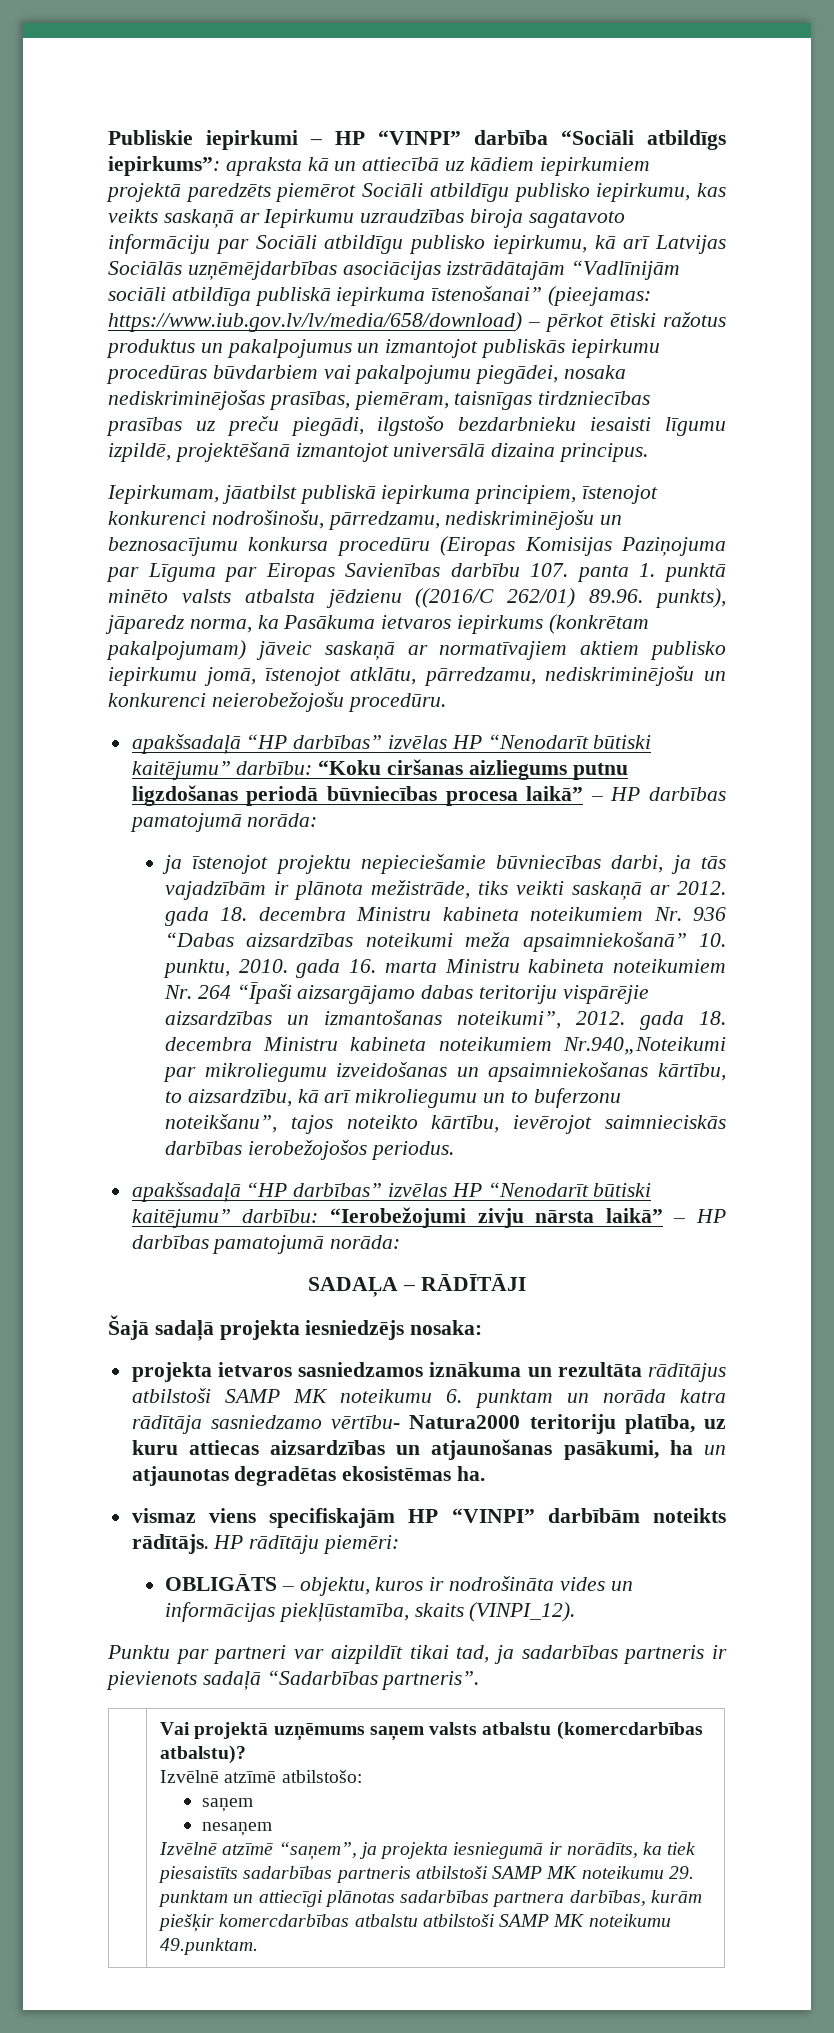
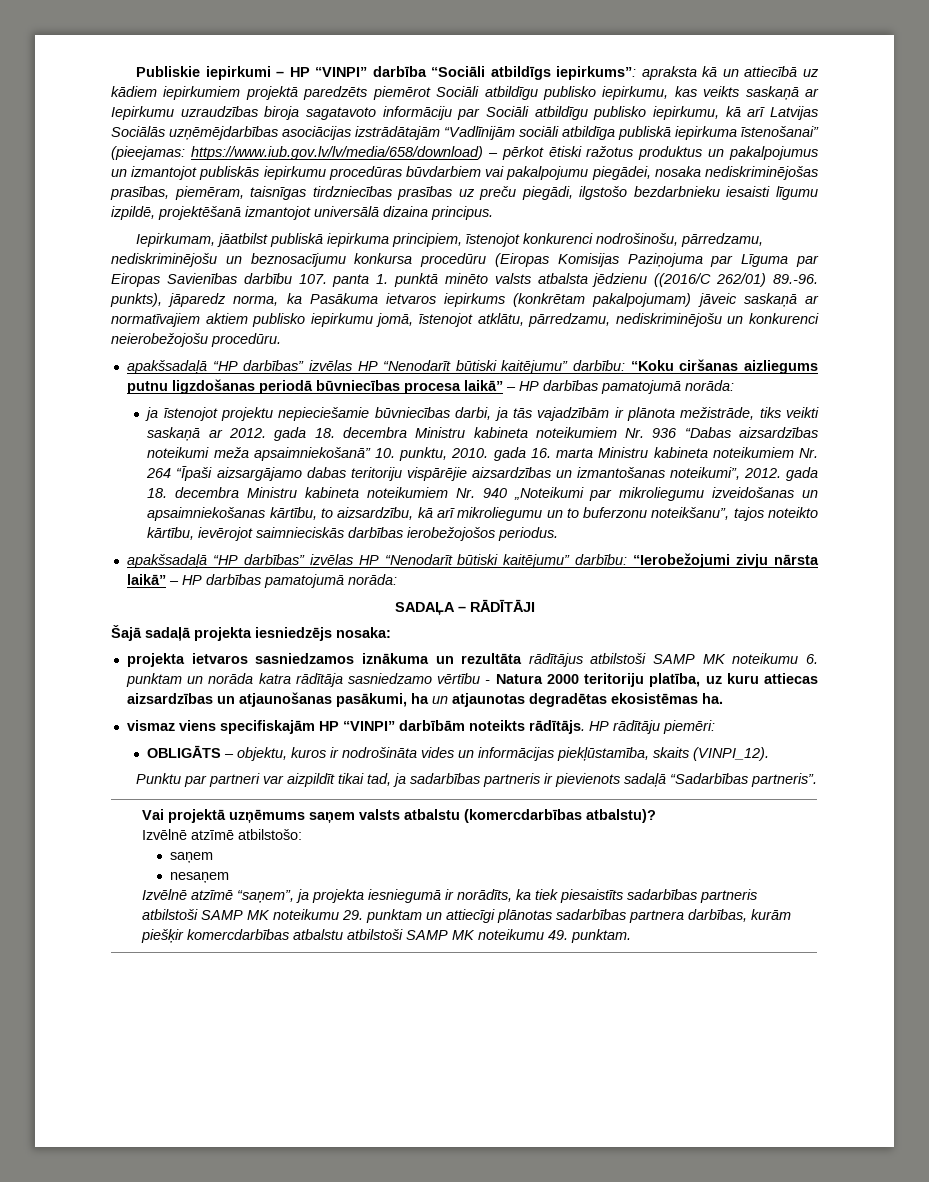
- Iepirkumam, jāatbilst publiskā iepirkuma principiem, īstenojot konkurenci nodrošinošu, pārredzamu, nediskriminējošu un beznosacījumu konkursa procedūru (Eiropas Komisijas Paziņojuma par Līguma par Eiropas Savienības darbību 107. panta 1. punktā minēto valsts atbalsta jēdzienu ((2016/C 262/01) 89.96. punkts), jāparedz norma, ka Pasākuma ietvaros iepirkums (konkrētam pakalpojumam) jāveic saskaņā ar normatīvajiem aktiem publisko iepirkumu jomā, īstenojot atklātu, pārredzamu, nediskriminējošu un konkurenci neierobežojošu procedūru.
+ Iepirkumam, jāatbilst publiskā iepirkuma principiem, īstenojot konkurenci nodrošinošu, pārredzamu, nediskriminējošu un beznosacījumu konkursa procedūru (Eiropas Komisijas Paziņojuma par Līguma par Eiropas Savienības darbību 107. panta 1. punktā minēto valsts atbalsta jēdzienu ((2016/C 262/01) 89.-96. punkts), jāparedz norma, ka Pasākuma ietvaros iepirkums (konkrētam pakalpojumam) jāveic saskaņā ar normatīvajiem aktiem publisko iepirkumu jomā, īstenojot atklātu, pārredzamu, nediskriminējošu un konkurenci neierobežojošu procedūru.
- ja īstenojot projektu nepieciešamie būvniecības darbi, ja tās vajadzībām ir plānota mežistrāde, tiks veikti saskaņā ar 2012. gada 18. decembra Ministru kabineta noteikumiem Nr. 936 “Dabas aizsardzības noteikumi meža apsaimniekošanā” 10. punktu, 2010. gada 16. marta Ministru kabineta noteikumiem Nr. 264 “Īpaši aizsargājamo dabas teritoriju vispārējie aizsardzības un izmantošanas noteikumi”, 2012. gada 18. decembra Ministru kabineta noteikumiem Nr.940„Noteikumi par mikroliegumu izveidošanas un apsaimniekošanas kārtību, to aizsardzību, kā arī mikroliegumu un to buferzonu noteikšanu”, tajos noteikto kārtību, ievērojot saimnieciskās darbības ierobežojošos periodus.
+ ja īstenojot projektu nepieciešamie būvniecības darbi, ja tās vajadzībām ir plānota mežistrāde, tiks veikti saskaņā ar 2012. gada 18. decembra Ministru kabineta noteikumiem Nr. 936 “Dabas aizsardzības noteikumi meža apsaimniekošanā” 10. punktu, 2010. gada 16. marta Ministru kabineta noteikumiem Nr. 264 “Īpaši aizsargājamo dabas teritoriju vispārējie aizsardzības un izmantošanas noteikumi”, 2012. gada 18. decembra Ministru kabineta noteikumiem Nr. 940 „Noteikumi par mikroliegumu izveidošanas un apsaimniekošanas kārtību, to aizsardzību, kā arī mikroliegumu un to buferzonu noteikšanu”, tajos noteikto kārtību, ievērojot saimnieciskās darbības ierobežojošos periodus.
- projekta ietvaros sasniedzamos iznākuma un rezultāta rādītājus atbilstoši SAMP MK noteikumu 6. punktam un norāda katra rādītāja sasniedzamo vērtību- Natura2000 teritoriju platība, uz kuru attiecas aizsardzības un atjaunošanas pasākumi, ha un atjaunotas degradētas ekosistēmas ha.
+ projekta ietvaros sasniedzamos iznākuma un rezultāta rādītājus atbilstoši SAMP MK noteikumu 6. punktam un norāda katra rādītāja sasniedzamo vērtību - Natura 2000 teritoriju platība, uz kuru attiecas aizsardzības un atjaunošanas pasākumi, ha un atjaunotas degradētas ekosistēmas ha.
- Izvēlnē atzīmē “saņem”, ja projekta iesniegumā ir norādīts, ka tiek piesaistīts sadarbības partneris atbilstoši SAMP MK noteikumu 29. punktam un attiecīgi plānotas sadarbības partnera darbības, kurām piešķir komercdarbības atbalstu atbilstoši SAMP MK noteikumu 49.punktam.
+ Izvēlnē atzīmē “saņem”, ja projekta iesniegumā ir norādīts, ka tiek piesaistīts sadarbības partneris atbilstoši SAMP MK noteikumu 29. punktam un attiecīgi plānotas sadarbības partnera darbības, kurām piešķir komercdarbības atbalstu atbilstoši SAMP MK noteikumu 49. punktam.

